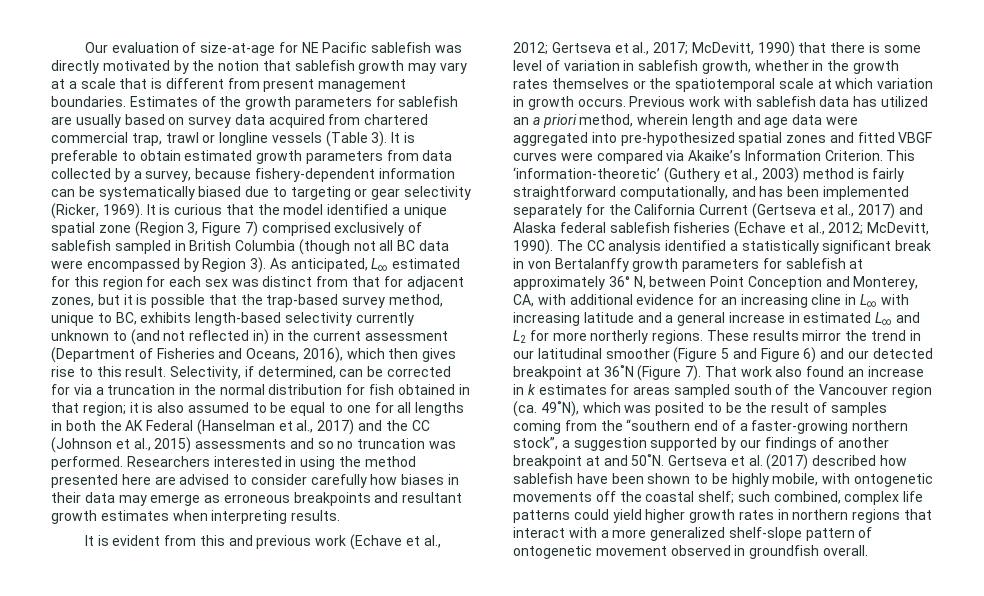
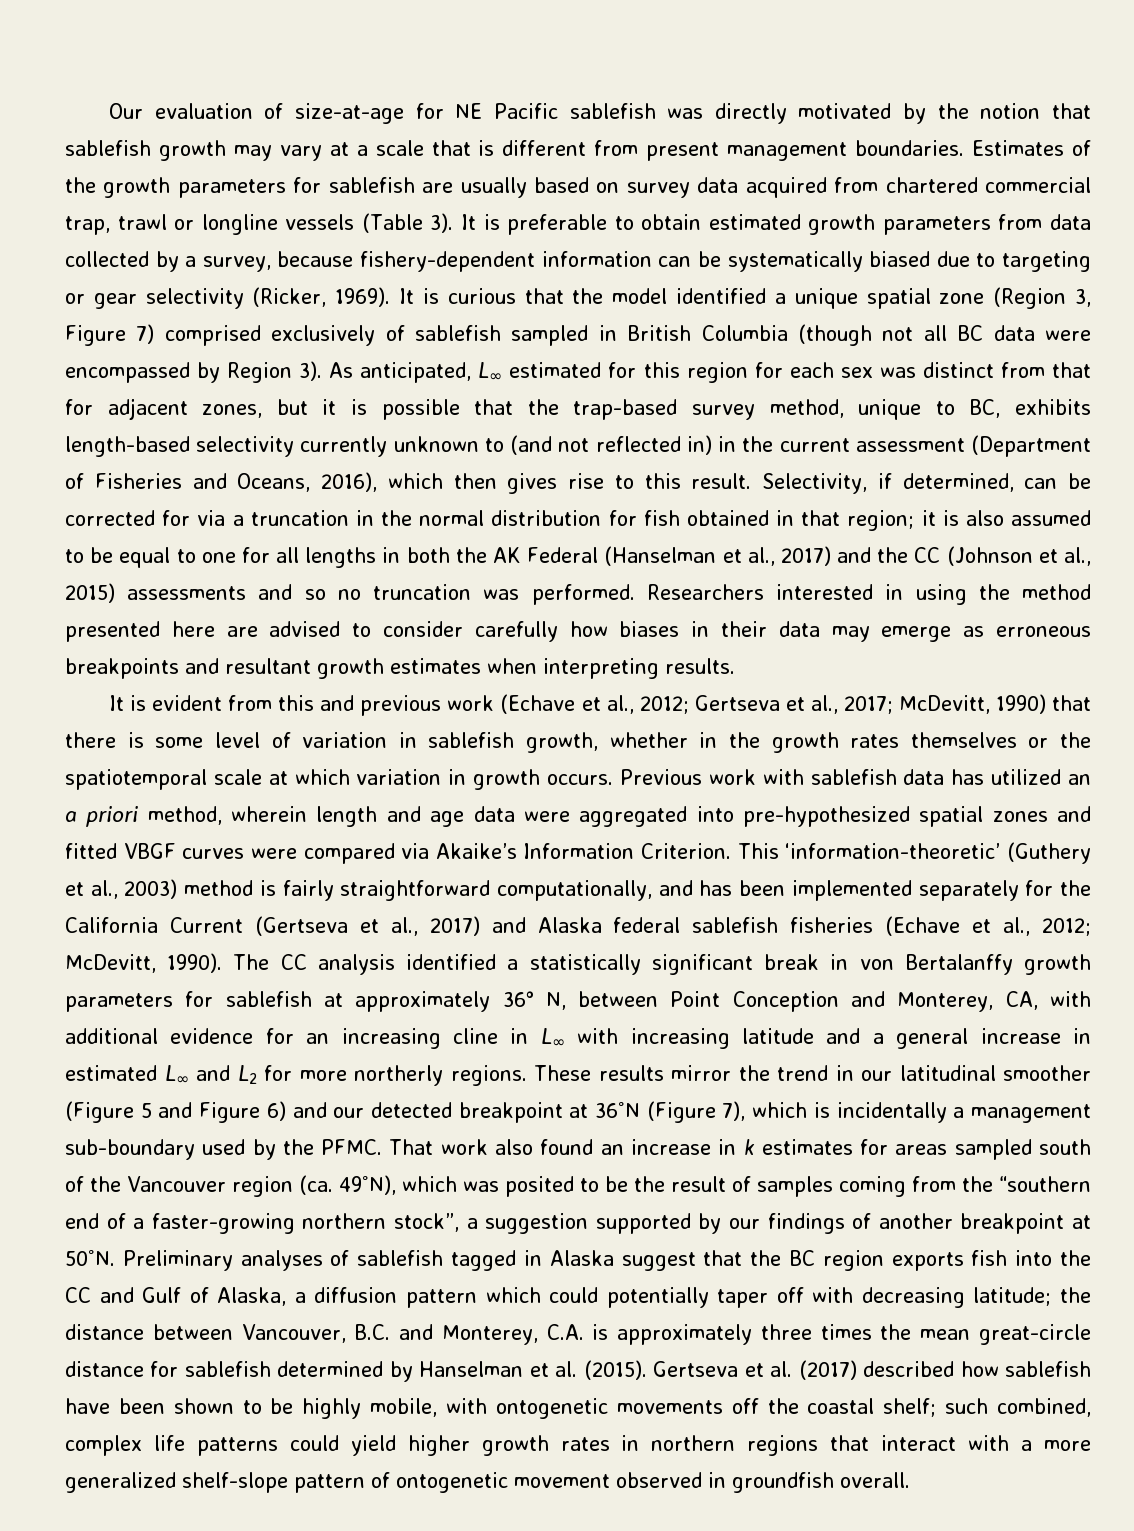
- These results mirror the trend in our latitudinal smoother (Figure 5 and Figure 6) and our detected breakpoint at 36˚N (Figure 7).
+ These results mirror the trend in our latitudinal smoother (Figure 5 and Figure 6) and our detected breakpoint at 36˚N (Figure 7), which is incidentally a management sub-boundary used by the PFMC.
- That work also found an increase in k estimates for areas sampled south of the Vancouver region (ca. 49˚N), which was posited to be the result of samples coming from the “southern end of a faster-growing northern stock”, a suggestion supported by our findings of another breakpoint at and 50˚N.
+ That work also found an increase in k estimates for areas sampled south of the Vancouver region (ca. 49˚N), which was posited to be the result of samples coming from the “southern end of a faster-growing northern stock”, a suggestion supported by our findings of another breakpoint at 50˚N. Preliminary analyses of sablefish tagged in Alaska suggest that the BC region exports fish into the CC and Gulf of Alaska, a diffusion pattern which could potentially taper off with decreasing latitude; the distance between Vancouver, B.C. and Monterey, C.A. is approximately three times the mean great-circle distance for sablefish determined by Hanselman et al. (2015).

